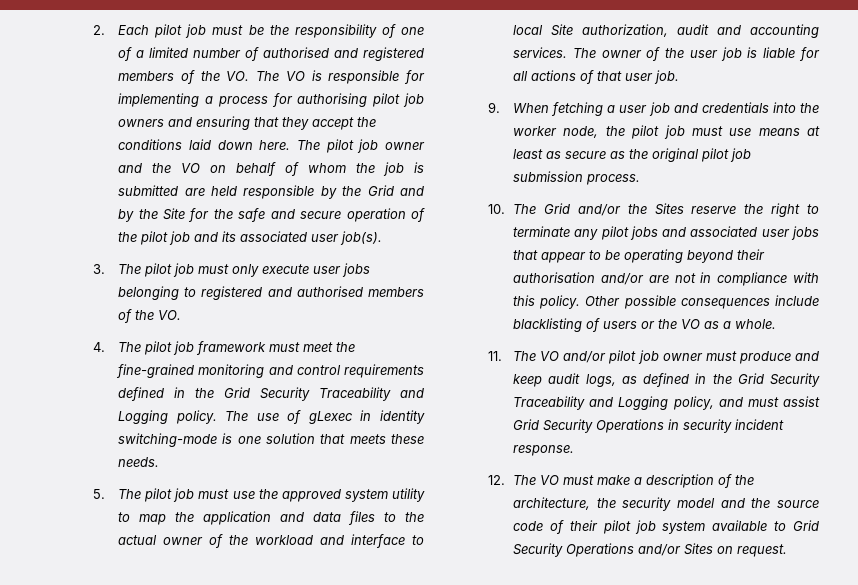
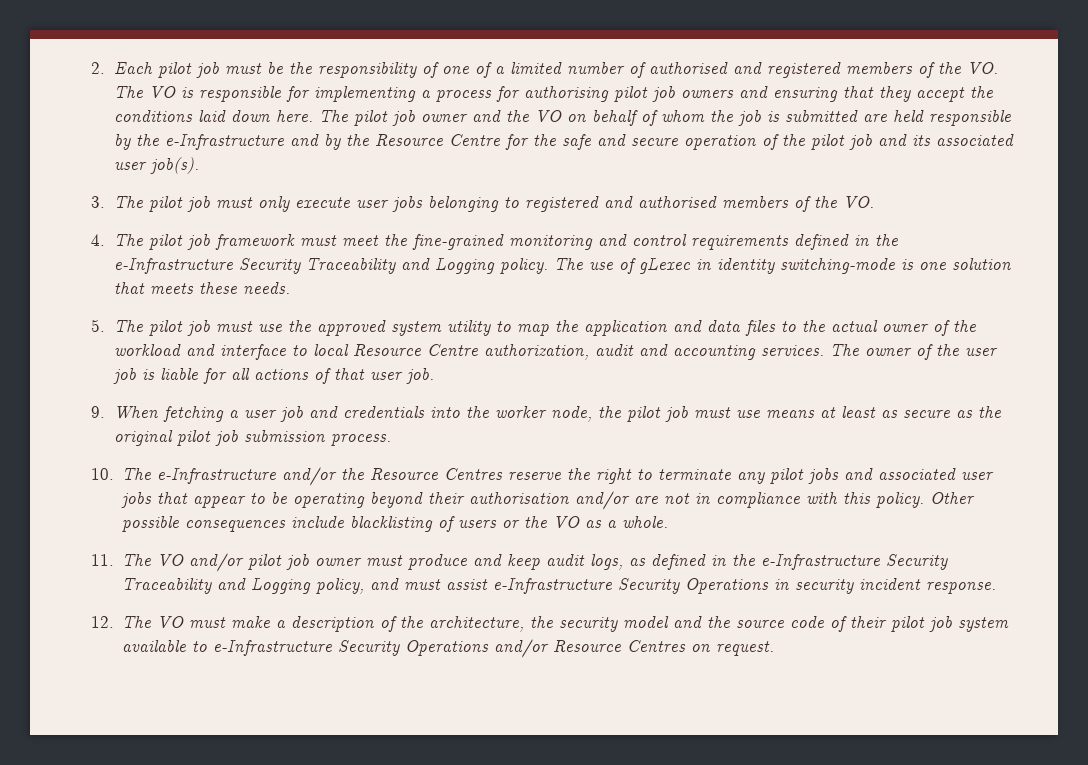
- The pilot job owner and the VO on behalf of whom the job is submitted are held responsible by the Grid and by the Site for the safe and secure operation of the pilot job and its associated user job(s).
+ The pilot job owner and the VO on behalf of whom the job is submitted are held responsible by the e-Infrastructure and by the Resource Centre for the safe and secure operation of the pilot job and its associated user job(s).
- 4. The pilot job framework must meet the fine-grained monitoring and control requirements defined in the Grid Security Traceability and Logging policy.
+ 4. The pilot job framework must meet the fine-grained monitoring and control requirements defined in the e-Infrastructure Security Traceability and Logging policy.
- 5. The pilot job must use the approved system utility to map the application and data files to the actual owner of the workload and interface to local Site authorization, audit and accounting services.
+ 5. The pilot job must use the approved system utility to map the application and data files to the actual owner of the workload and interface to local Resource Centre authorization, audit and accounting services.
- 10. The Grid and/or the Sites reserve the right to terminate any pilot jobs and associated user jobs that appear to be operating beyond their authorisation and/or are not in compliance with this policy.
+ 10. The e-Infrastructure and/or the Resource Centres reserve the right to terminate any pilot jobs and associated user jobs that appear to be operating beyond their authorisation and/or are not in compliance with this policy.
- 11. The VO and/or pilot job owner must produce and keep audit logs, as defined in the Grid Security Traceability and Logging policy, and must assist Grid Security Operations in security incident response.
+ 11. The VO and/or pilot job owner must produce and keep audit logs, as defined in the e-Infrastructure Security Traceability and Logging policy, and must assist e-Infrastructure Security Operations in security incident response.
- 12. The VO must make a description of the architecture, the security model and the source code of their pilot job system available to Grid Security Operations and/or Sites on request.
+ 12. The VO must make a description of the architecture, the security model and the source code of their pilot job system available to e-Infrastructure Security Operations and/or Resource Centres on request.

